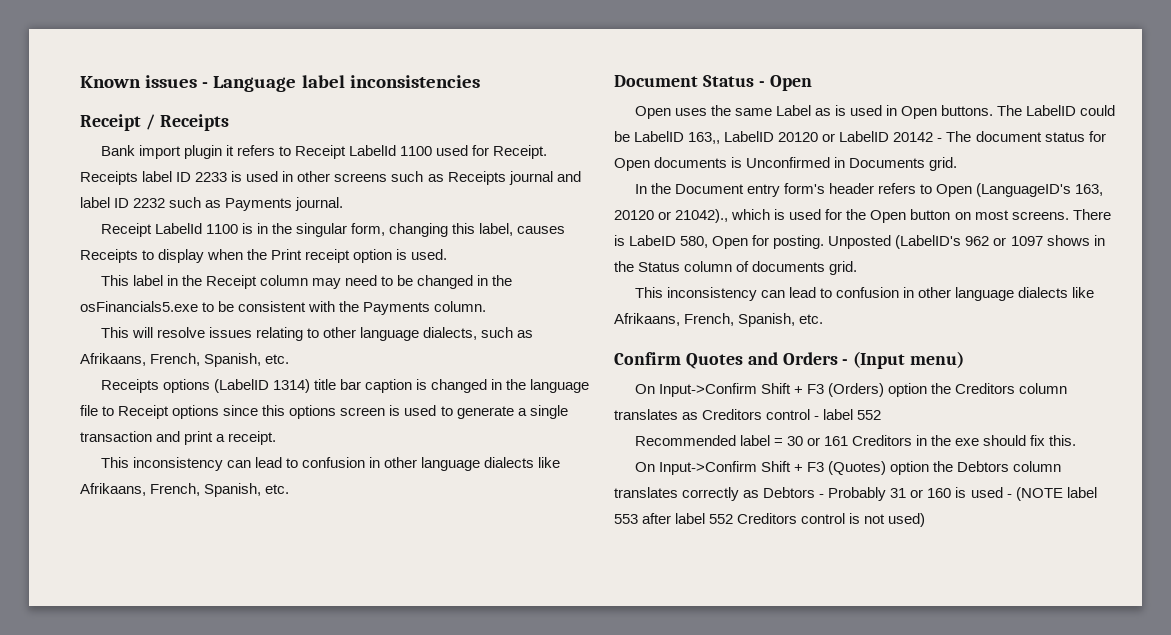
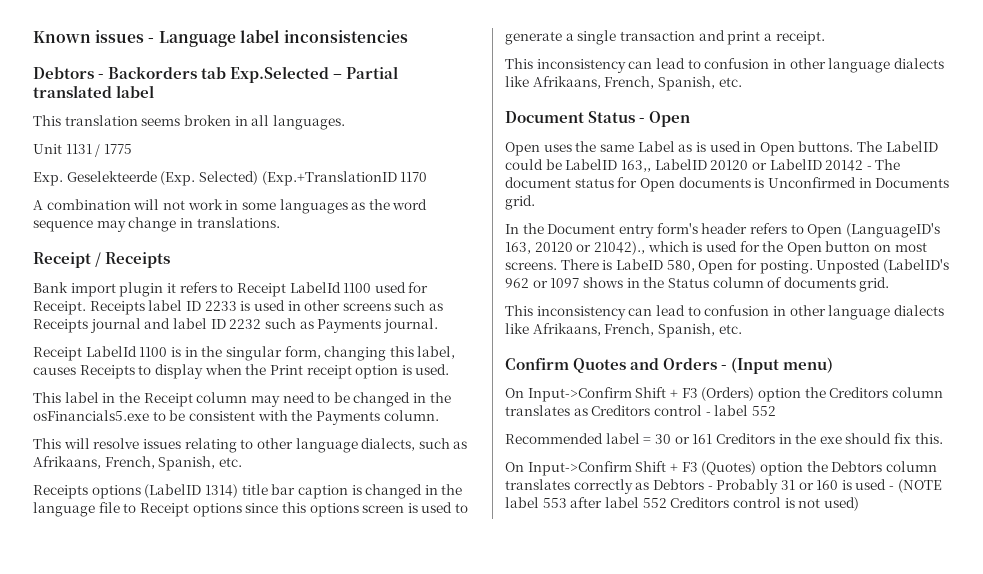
+ Debtors - Backorders tab Exp.Selected – Partial translated label
+ This translation seems broken in all languages.
+ Unit 1131 / 1775
+ Exp. Geselekteerde (Exp. Selected) (Exp.+TranslationID 1170
+ A combination will not work in some languages as the word sequence may change in translations.

